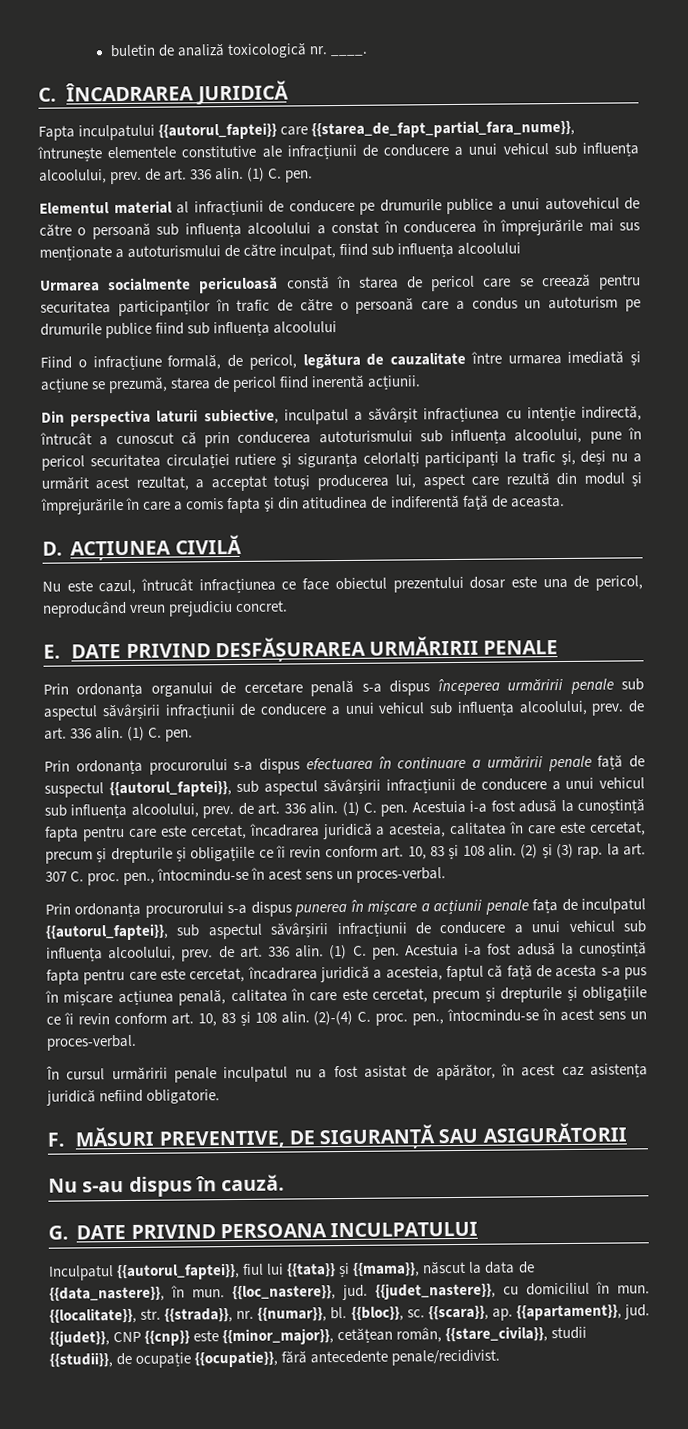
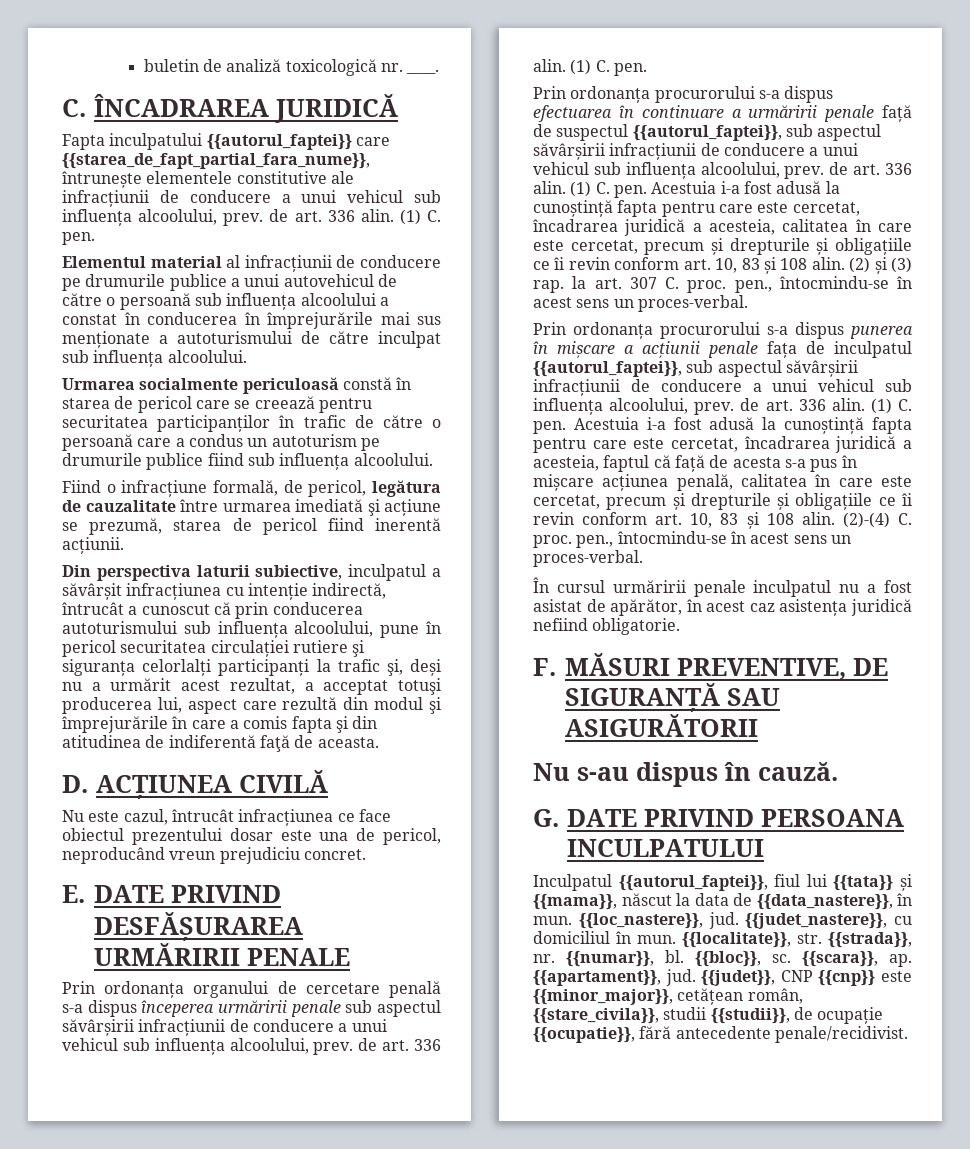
- Elementul material al infracțiunii de conducere pe drumurile publice a unui autovehicul de către o persoană sub influența alcoolului a constat în conducerea în împrejurările mai sus menționate a autoturismului de către inculpat, fiind sub influența alcoolului
+ Elementul material al infracțiunii de conducere pe drumurile publice a unui autovehicul de către o persoană sub influența alcoolului a constat în conducerea în împrejurările mai sus menționate a autoturismului de către inculpat sub influența alcoolului.
- Urmarea socialmente periculoasă constă în starea de pericol care se creează pentru securitatea participanților în trafic de către o persoană care a condus un autoturism pe drumurile publice fiind sub influența alcoolului
+ Urmarea socialmente periculoasă constă în starea de pericol care se creează pentru securitatea participanților în trafic de către o persoană care a condus un autoturism pe drumurile publice fiind sub influența alcoolului.

